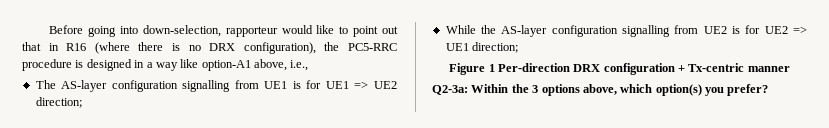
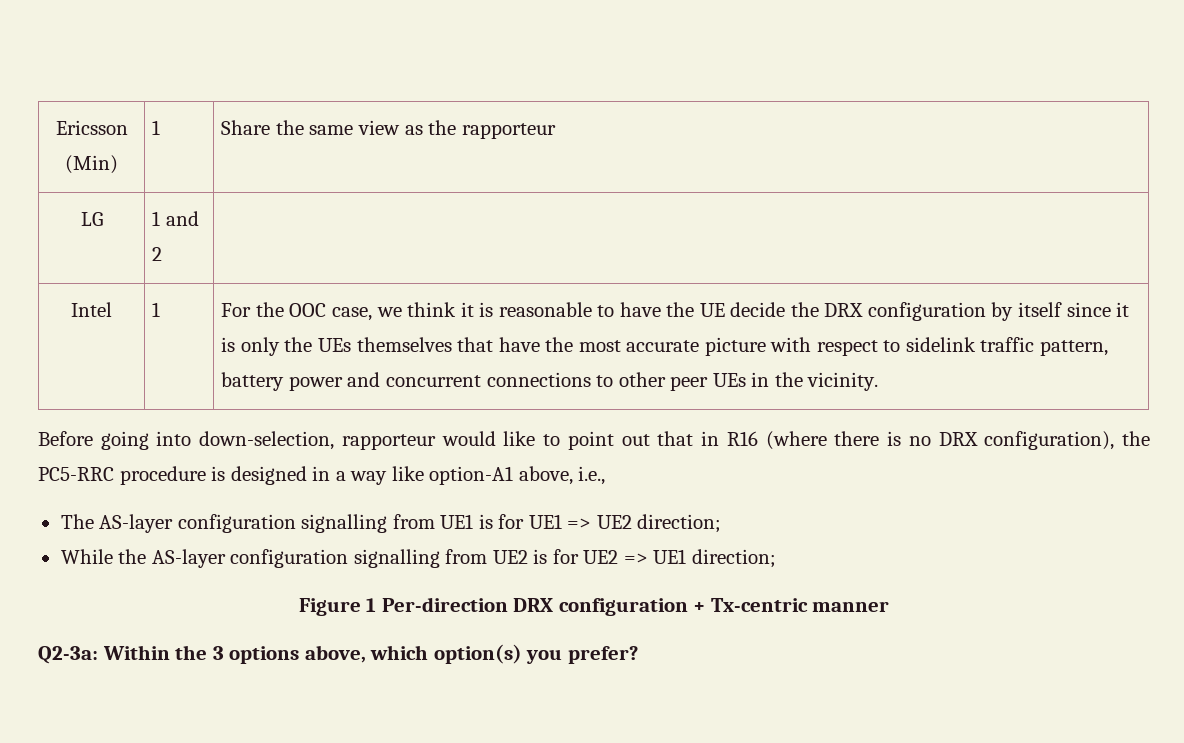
+ Ericsson (Min) | 1 | Share the same view as the rapporteur
+ LG | 1 and 2 |
+ Intel | 1 | For the OOC case, we think it is reasonable to have the UE decide the DRX configuration by itself since it is only the UEs themselves that have the most accurate picture with respect to sidelink traffic pattern, battery power and concurrent connections to other peer UEs in the vicinity.

